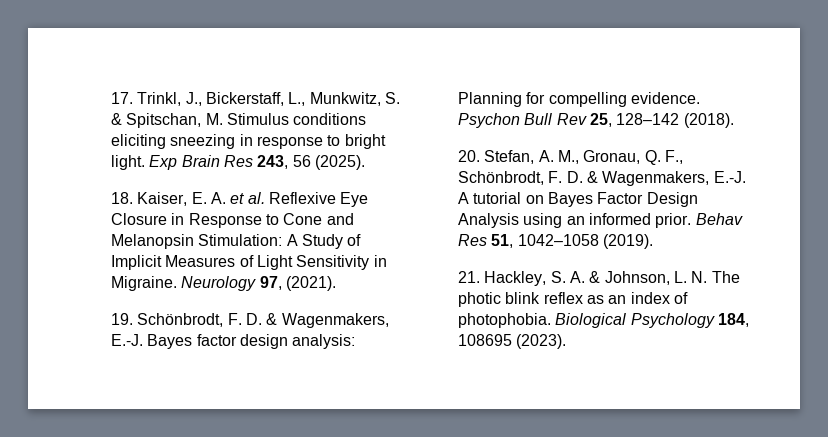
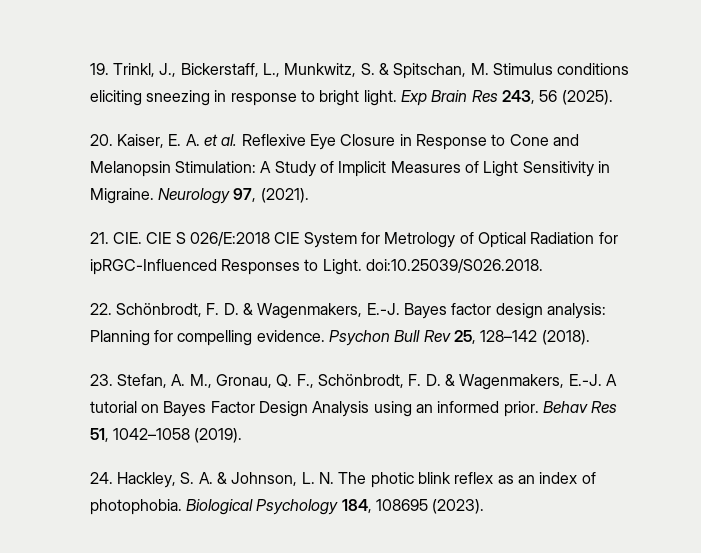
- 17. Trinkl, J., Bickerstaff, L., Munkwitz, S. & Spitschan, M. Stimulus conditions eliciting sneezing in response to bright light.
+ 19. Trinkl, J., Bickerstaff, L., Munkwitz, S. & Spitschan, M. Stimulus conditions eliciting sneezing in response to bright light.
- 18. Kaiser, E. A. et al. Reflexive Eye Closure in Response to Cone and Melanopsin Stimulation: A Study of Implicit Measures of Light Sensitivity in Migraine.
+ 20. Kaiser, E. A. et al. Reflexive Eye Closure in Response to Cone and Melanopsin Stimulation: A Study of Implicit Measures of Light Sensitivity in Migraine.
- 19. Schönbrodt, F. D. & Wagenmakers, E.-J. Bayes factor design analysis: Planning for compelling evidence.
+ 21. CIE. CIE S 026/E:2018 CIE System for Metrology of Optical Radiation for ipRGC-Influenced Responses to Light. doi:10.25039/S026.2018.
+ 22. Schönbrodt, F. D. & Wagenmakers, E.-J. Bayes factor design analysis: Planning for compelling evidence.
- 20. Stefan, A. M., Gronau, Q. F., Schönbrodt, F. D. & Wagenmakers, E.-J. A tutorial on Bayes Factor Design Analysis using an informed prior.
+ 23. Stefan, A. M., Gronau, Q. F., Schönbrodt, F. D. & Wagenmakers, E.-J. A tutorial on Bayes Factor Design Analysis using an informed prior.
- 21. Hackley, S. A. & Johnson, L. N. The photic blink reflex as an index of photophobia.
+ 24. Hackley, S. A. & Johnson, L. N. The photic blink reflex as an index of photophobia.

